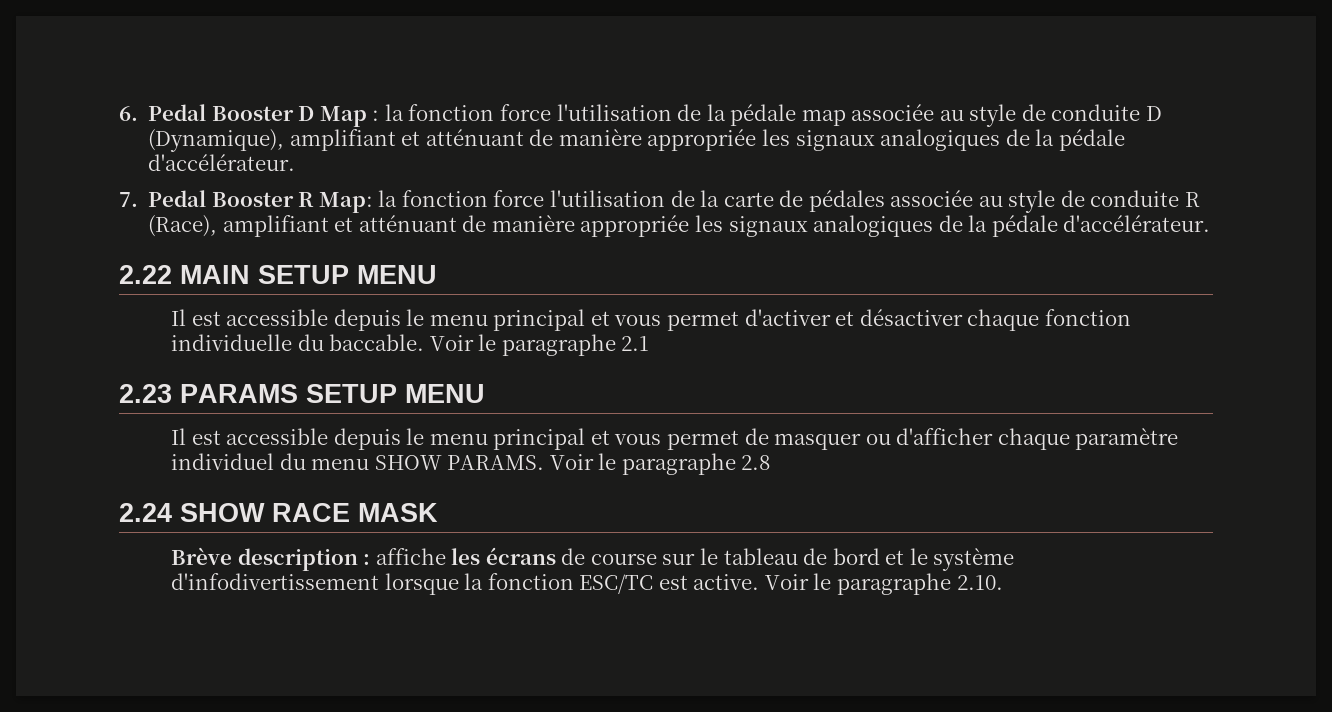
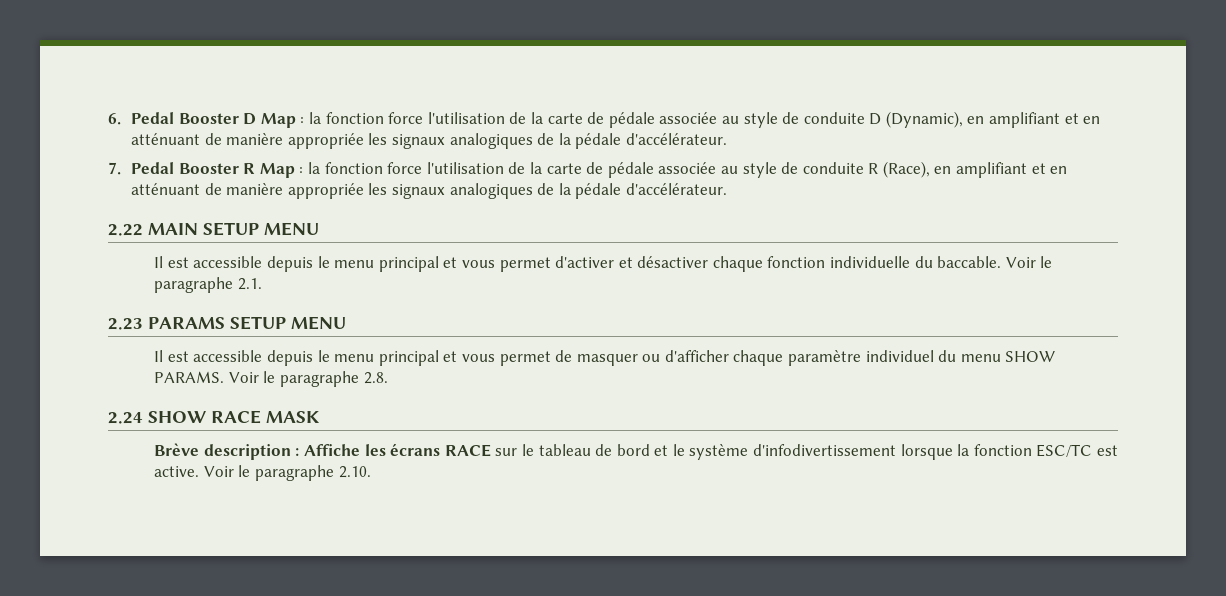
- 6. Pedal Booster D Map : la fonction force l'utilisation de la pédale map associée au style de conduite D (Dynamique), amplifiant et atténuant de manière appropriée les signaux analogiques de la pédale d'accélérateur.
+ 6. Pedal Booster D Map : la fonction force l'utilisation de la carte de pédale associée au style de conduite D (Dynamic), en amplifiant et en atténuant de manière appropriée les signaux analogiques de la pédale d'accélérateur.
- 7. Pedal Booster R Map: la fonction force l'utilisation de la carte de pédales associée au style de conduite R (Race), amplifiant et atténuant de manière appropriée les signaux analogiques de la pédale d'accélérateur.
+ 7. Pedal Booster R Map : la fonction force l'utilisation de la carte de pédale associée au style de conduite R (Race), en amplifiant et en atténuant de manière appropriée les signaux analogiques de la pédale d'accélérateur.
- Voir le paragraphe 2.1
+ Voir le paragraphe 2.1.
- Voir le paragraphe 2.8
+ Voir le paragraphe 2.8.
- Brève description : affiche les écrans de course sur le tableau de bord et le système d'infodivertissement lorsque la fonction ESC/TC est active.
+ Brève description : Affiche les écrans RACE sur le tableau de bord et le système d'infodivertissement lorsque la fonction ESC/TC est active.

